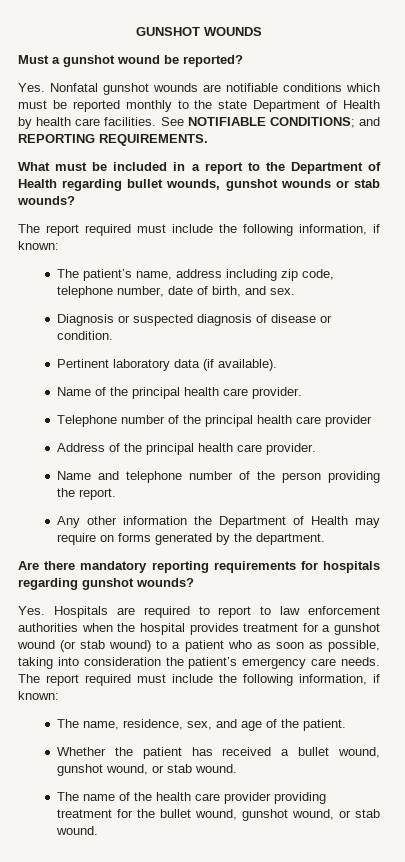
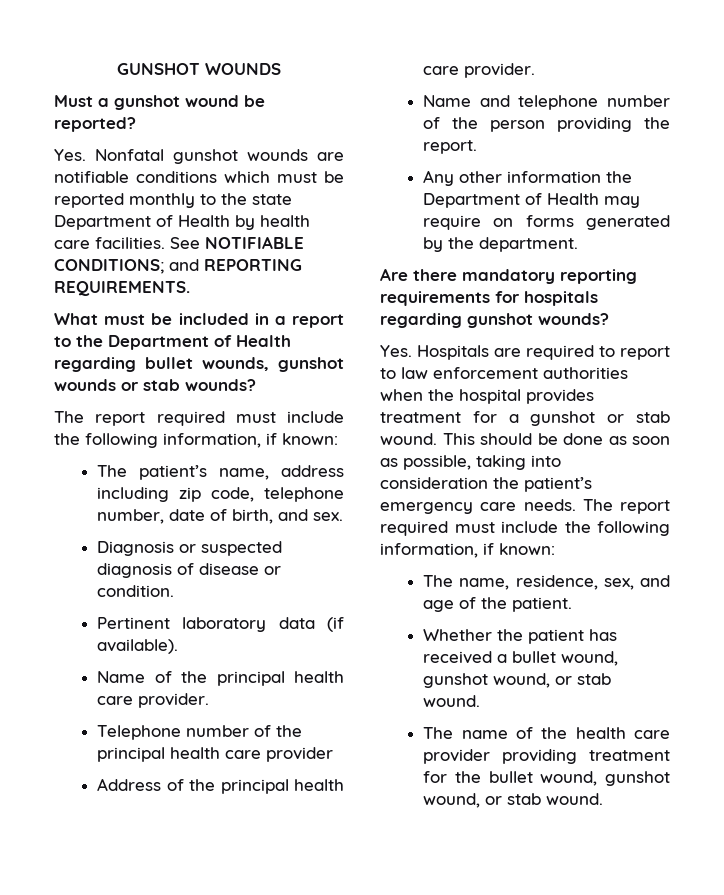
- Yes. Hospitals are required to report to law enforcement authorities when the hospital provides treatment for a gunshot wound (or stab wound) to a patient who as soon as possible, taking into consideration the patient’s emergency care needs.
+ Yes. Hospitals are required to report to law enforcement authorities when the hospital provides treatment for a gunshot or stab wound. This should be done as soon as possible, taking into consideration the patient’s emergency care needs.

